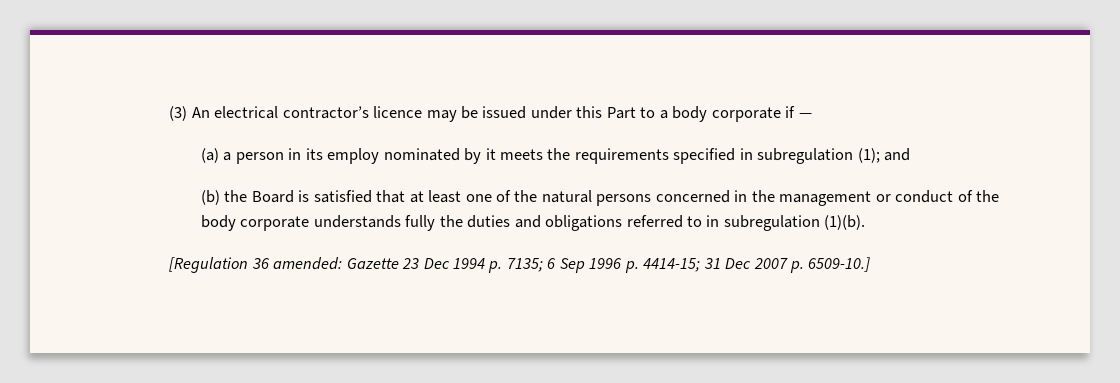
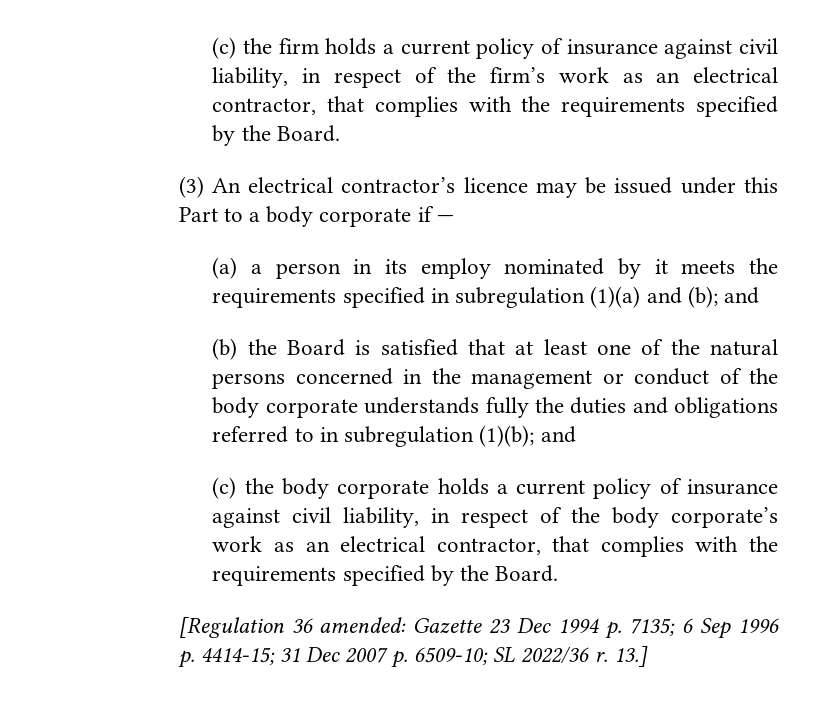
+ (c) the firm holds a current policy of insurance against civil liability, in respect of the firm’s work as an electrical contractor, that complies with the requirements specified by the Board.
- (a) a person in its employ nominated by it meets the requirements specified in subregulation (1); and
+ (a) a person in its employ nominated by it meets the requirements specified in subregulation (1)(a) and (b); and
- (b) the Board is satisfied that at least one of the natural persons concerned in the management or conduct of the body corporate understands fully the duties and obligations referred to in subregulation (1)(b).
+ (b) the Board is satisfied that at least one of the natural persons concerned in the management or conduct of the body corporate understands fully the duties and obligations referred to in subregulation (1)(b); and
+ (c) the body corporate holds a current policy of insurance against civil liability, in respect of the body corporate’s work as an electrical contractor, that complies with the requirements specified by the Board.
- [Regulation 36 amended: Gazette 23 Dec 1994 p. 7135; 6 Sep 1996 p. 4414-15; 31 Dec 2007 p. 6509-10.]
+ [Regulation 36 amended: Gazette 23 Dec 1994 p. 7135; 6 Sep 1996 p. 4414-15; 31 Dec 2007 p. 6509-10; SL 2022/36 r. 13.]

